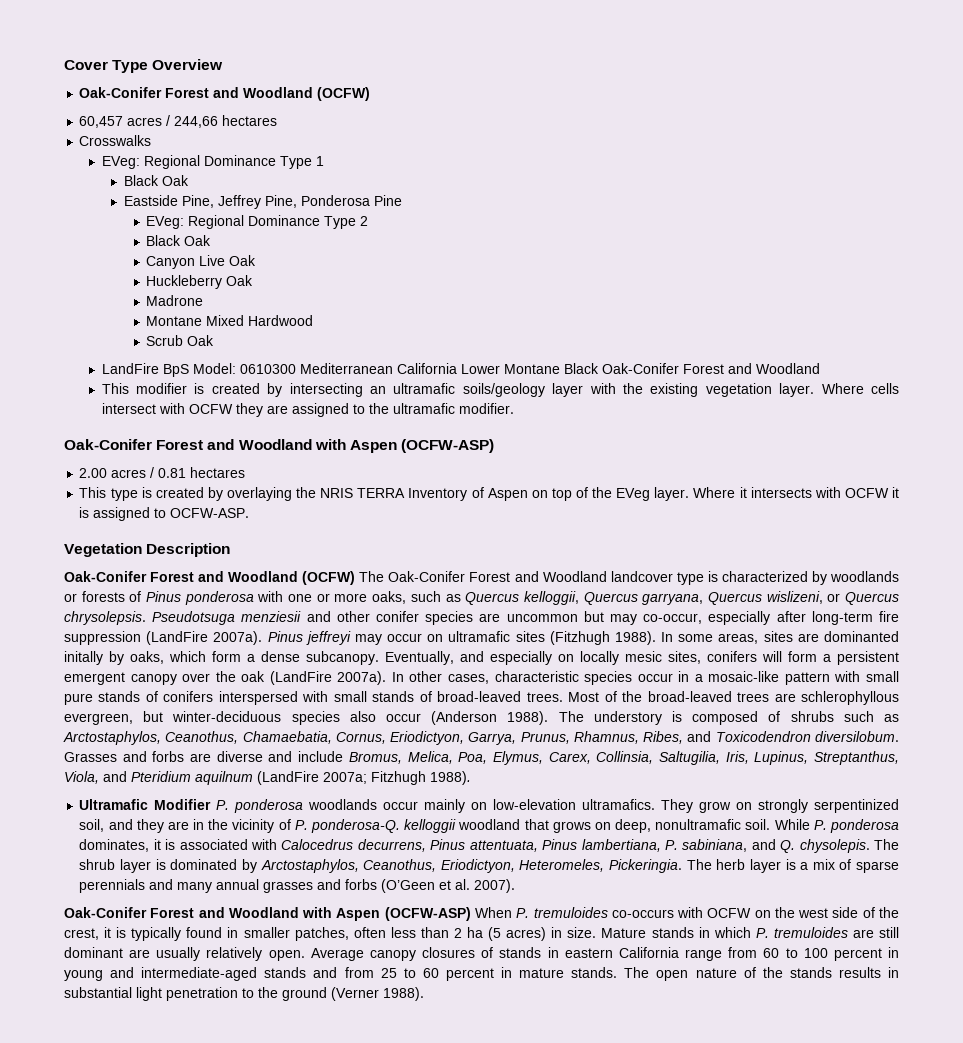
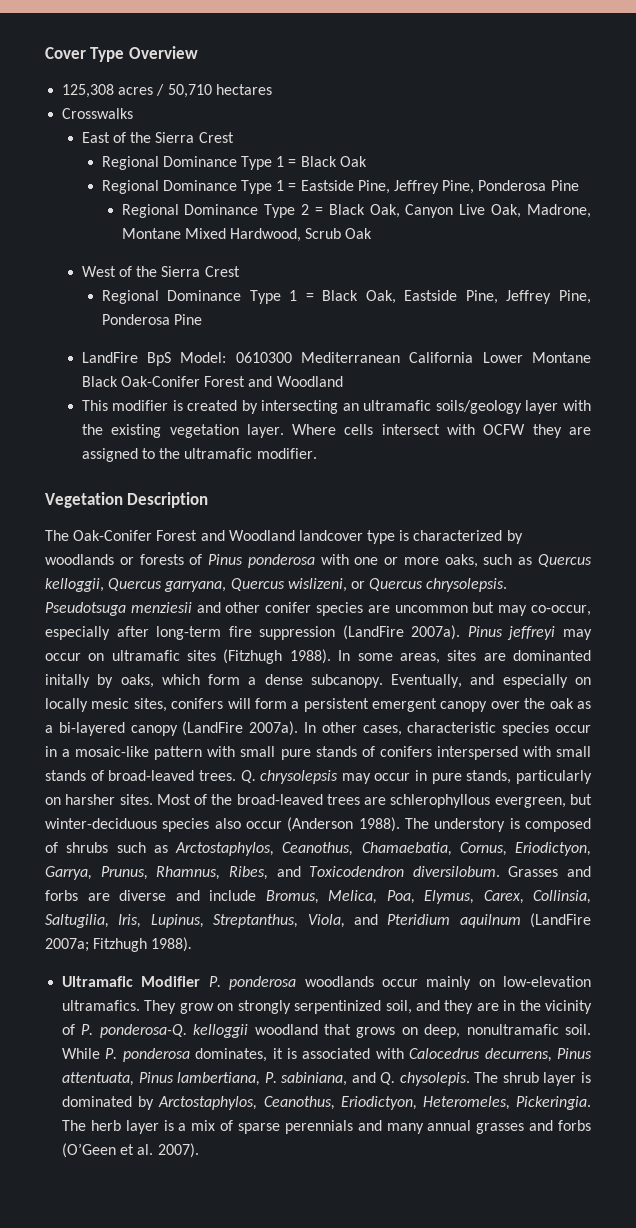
  Cover Type Overview
- Oak-Conifer Forest and Woodland (OCFW)
- 60,457 acres / 244,66 hectares
+ 125,308 acres / 50,710 hectares
- EVeg: Regional Dominance Type 1
- Black Oak
- Eastside Pine, Jeffrey Pine, Ponderosa Pine
- EVeg: Regional Dominance Type 2
- Black Oak
- Canyon Live Oak
- Huckleberry Oak
- Madrone
- Montane Mixed Hardwood
- Scrub Oak
+ East of the Sierra Crest
+ Regional Dominance Type 1 = Black Oak
+ Regional Dominance Type 1 = Eastside Pine, Jeffrey Pine, Ponderosa Pine
+ Regional Dominance Type 2 = Black Oak, Canyon Live Oak, Madrone, Montane Mixed Hardwood, Scrub Oak
+ West of the Sierra Crest
+ Regional Dominance Type 1 = Black Oak, Eastside Pine, Jeffrey Pine, Ponderosa Pine
  Where cells intersect with OCFW they are assigned to the ultramafic modifier.
- Oak-Conifer Forest and Woodland with Aspen (OCFW-ASP)
- 2.00 acres / 0.81 hectares
- This type is created by overlaying the NRIS TERRA Inventory of Aspen on top of the EVeg layer. Where it intersects with OCFW it is assigned to OCFW-ASP.
  Vegetation Description
- Oak-Conifer Forest and Woodland (OCFW) The Oak-Conifer Forest and Woodland landcover type is characterized by woodlands or forests of Pinus ponderosa with one or more oaks, such as Quercus kelloggii, Quercus garryana, Quercus wislizeni, or Quercus chrysolepsis.
+ The Oak-Conifer Forest and Woodland landcover type is characterized by woodlands or forests of Pinus ponderosa with one or more oaks, such as Quercus kelloggii, Quercus garryana, Quercus wislizeni, or Quercus chrysolepsis.
- Eventually, and especially on locally mesic sites, conifers will form a persistent emergent canopy over the oak (LandFire 2007a).
+ Eventually, and especially on locally mesic sites, conifers will form a persistent emergent canopy over the oak as a bi-layered canopy (LandFire 2007a).
+ Q. chrysolepsis may occur in pure stands, particularly on harsher sites.
- Oak-Conifer Forest and Woodland with Aspen (OCFW-ASP) When P. tremuloides co-occurs with OCFW on the west side of the crest, it is typically found in smaller patches, often less than 2 ha (5 acres) in size. Mature stands in which P. tremuloides are still dominant are usually relatively open. Average canopy closures of stands in eastern California range from 60 to 100 percent in young and intermediate-aged stands and from 25 to 60 percent in mature stands. The open nature of the stands results in substantial light penetration to the ground (Verner 1988).

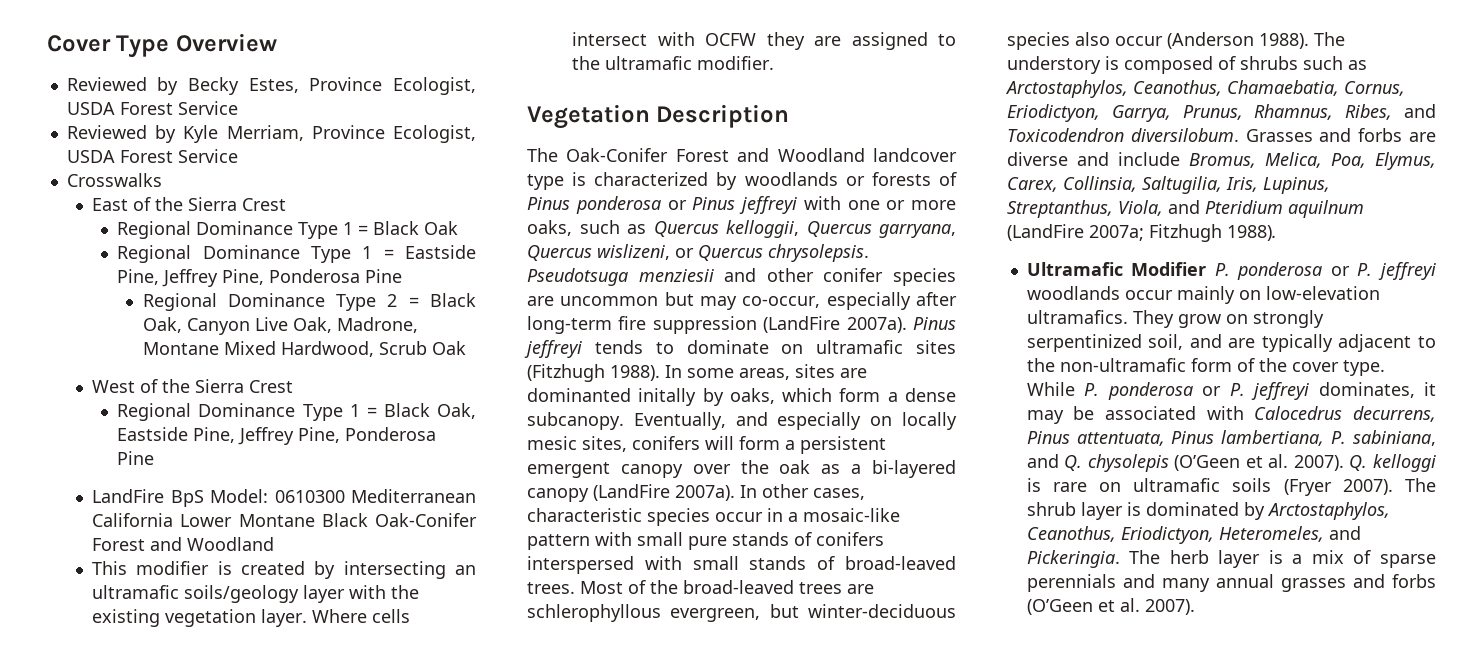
- 125,308 acres / 50,710 hectares
+ Reviewed by Becky Estes, Province Ecologist, USDA Forest Service
+ Reviewed by Kyle Merriam, Province Ecologist, USDA Forest Service
- The Oak-Conifer Forest and Woodland landcover type is characterized by woodlands or forests of Pinus ponderosa with one or more oaks, such as Quercus kelloggii, Quercus garryana, Quercus wislizeni, or Quercus chrysolepsis.
+ The Oak-Conifer Forest and Woodland landcover type is characterized by woodlands or forests of Pinus ponderosa or Pinus jeffreyi with one or more oaks, such as Quercus kelloggii, Quercus garryana, Quercus wislizeni, or Quercus chrysolepsis.
- Pinus jeffreyi may occur on ultramafic sites (Fitzhugh 1988).
+ Pinus jeffreyi tends to dominate on ultramafic sites (Fitzhugh 1988).
- Q. chrysolepsis may occur in pure stands, particularly on harsher sites.
- Ultramafic Modifier P. ponderosa woodlands occur mainly on low-elevation ultramafics.
+ Ultramafic Modifier P. ponderosa or P. jeffreyi woodlands occur mainly on low-elevation ultramafics.
- They grow on strongly serpentinized soil, and they are in the vicinity of P. ponderosa-Q. kelloggii woodland that grows on deep, nonultramafic soil. While P. ponderosa dominates, it is associated with Calocedrus decurrens, Pinus attentuata, Pinus lambertiana, P. sabiniana, and Q. chysolepis.
+ They grow on strongly serpentinized soil, and are typically adjacent to the non-ultramafic form of the cover type. While P. ponderosa or P. jeffreyi dominates, it may be associated with Calocedrus decurrens, Pinus attentuata, Pinus lambertiana, P. sabiniana, and Q. chysolepis (O’Geen et al. 2007). Q. kelloggi is rare on ultramafic soils (Fryer 2007).
- The shrub layer is dominated by Arctostaphylos, Ceanothus, Eriodictyon, Heteromeles, Pickeringia.
+ The shrub layer is dominated by Arctostaphylos, Ceanothus, Eriodictyon, Heteromeles, and Pickeringia.

